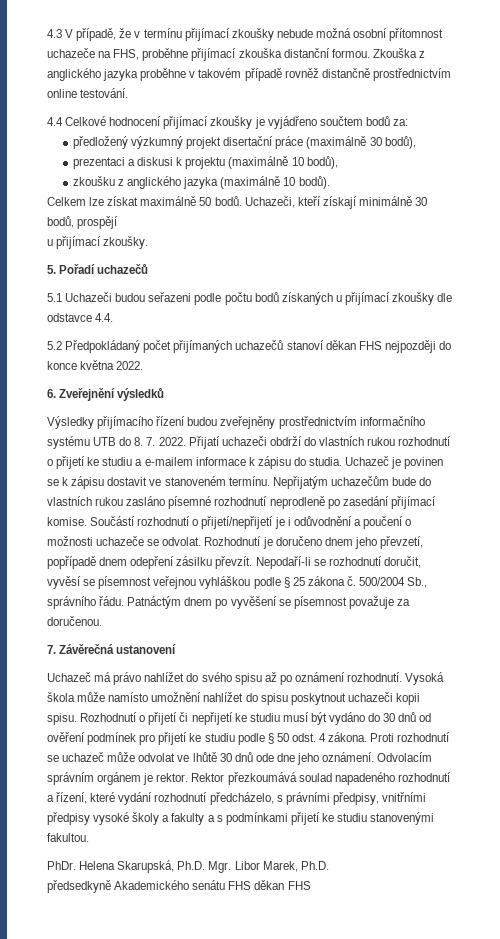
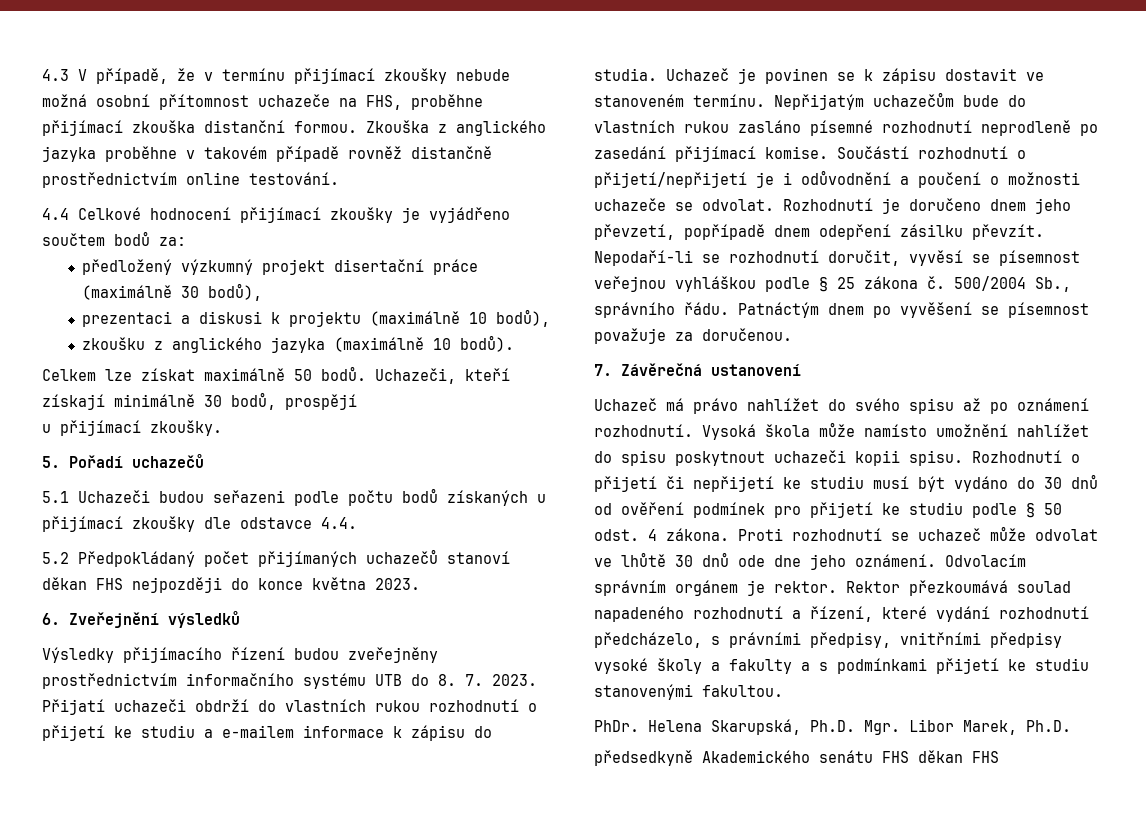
- 5.2 Předpokládaný počet přijímaných uchazečů stanoví děkan FHS nejpozději do konce května 2022.
+ 5.2 Předpokládaný počet přijímaných uchazečů stanoví děkan FHS nejpozději do konce května 2023.
- Výsledky přijímacího řízení budou zveřejněny prostřednictvím informačního systému UTB do 8. 7. 2022.
+ Výsledky přijímacího řízení budou zveřejněny prostřednictvím informačního systému UTB do 8. 7. 2023.

